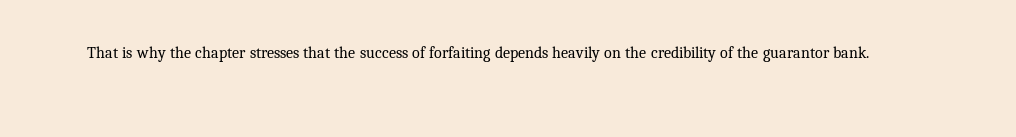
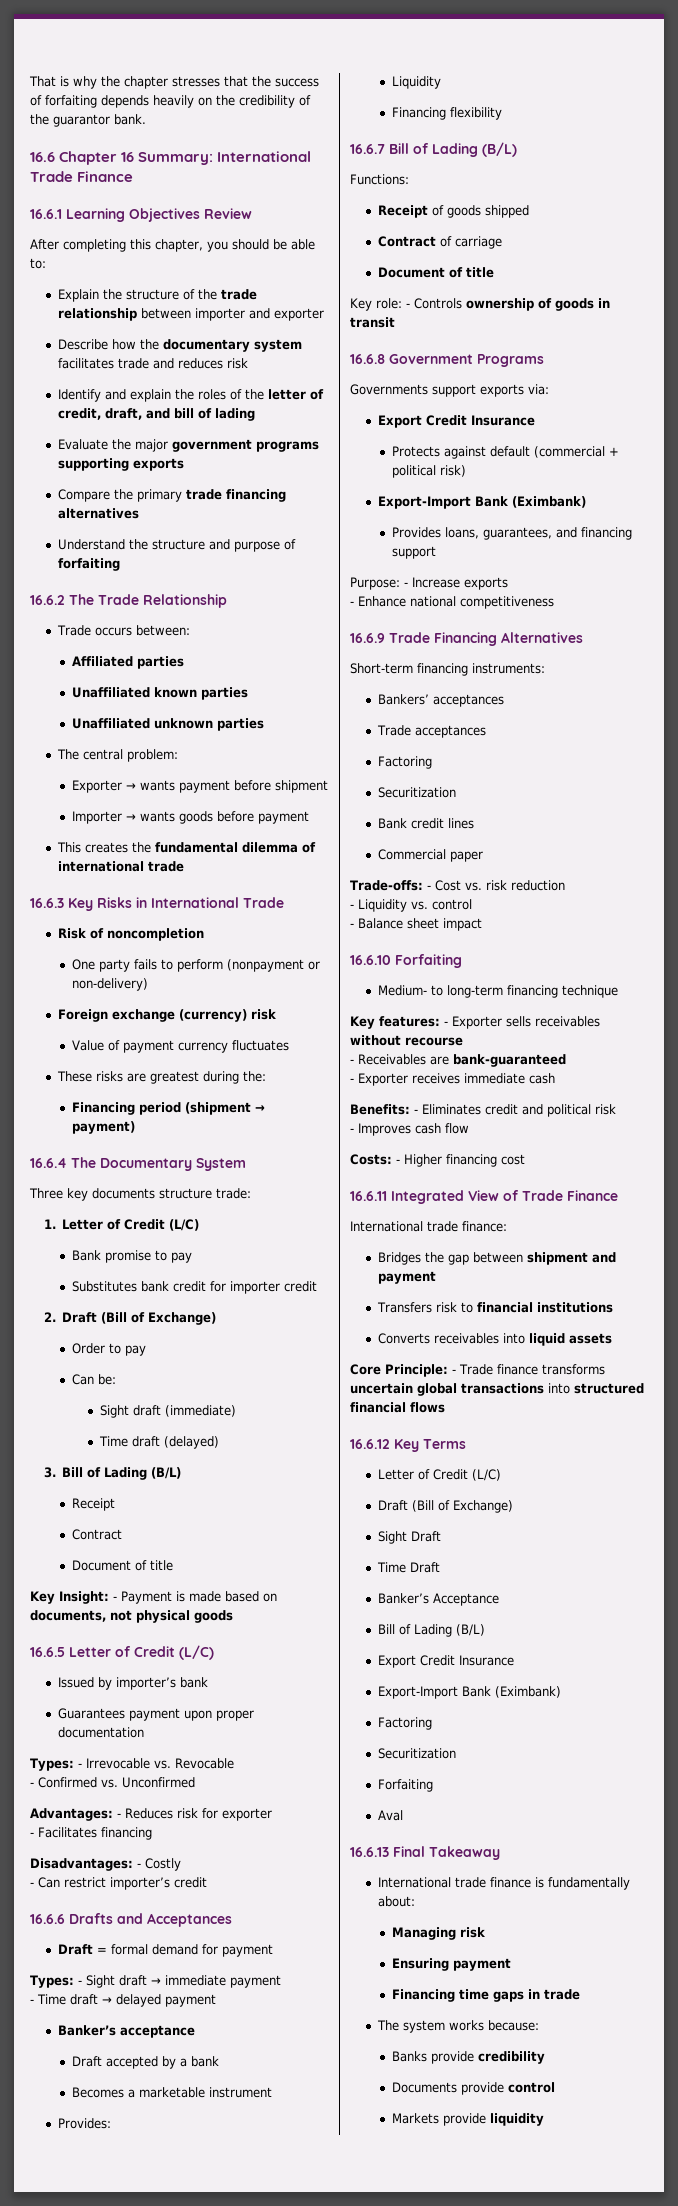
+ 16.6 Chapter 16 Summary: International Trade Finance
+ 16.6.1 Learning Objectives Review
+ After completing this chapter, you should be able to:
+ Explain the structure of the trade relationship between importer and exporter
+ Describe how the documentary system facilitates trade and reduces risk
+ Identify and explain the roles of the letter of credit, draft, and bill of lading
+ Evaluate the major government programs supporting exports
+ Compare the primary trade financing alternatives
+ Understand the structure and purpose of forfaiting
+ 16.6.2 The Trade Relationship
+ Trade occurs between:
+ Affiliated parties
+ Unaffiliated known parties
+ Unaffiliated unknown parties
+ The central problem:
+ Exporter → wants payment before shipment
+ Importer → wants goods before payment
+ This creates the fundamental dilemma of international trade
+ 16.6.3 Key Risks in International Trade
+ Risk of noncompletion
+ One party fails to perform (nonpayment or non-delivery)
+ Foreign exchange (currency) risk
+ Value of payment currency fluctuates
+ These risks are greatest during the:
+ Financing period (shipment → payment)
+ 16.6.4 The Documentary System
+ Three key documents structure trade:
+ 1. Letter of Credit (L/C)
+ Bank promise to pay
+ Substitutes bank credit for importer credit
+ 2. Draft (Bill of Exchange)
+ Order to pay
+ Can be:
+ Sight draft (immediate)
+ Time draft (delayed)
+ 3. Bill of Lading (B/L)
+ Receipt
+ Contract
+ Document of title
+ Key Insight: - Payment is made based on documents, not physical goods
+ 16.6.5 Letter of Credit (L/C)
+ Issued by importer’s bank
+ Guarantees payment upon proper documentation
+ Types: - Irrevocable vs. Revocable
+ - Confirmed vs. Unconfirmed
+ Advantages: - Reduces risk for exporter
+ - Facilitates financing
+ Disadvantages: - Costly
+ - Can restrict importer’s credit
+ 16.6.6 Drafts and Acceptances
+ Draft = formal demand for payment
+ Types: - Sight draft → immediate payment
+ - Time draft → delayed payment
+ Banker’s acceptance
+ Draft accepted by a bank
+ Becomes a marketable instrument
+ Provides:
+ Liquidity
+ Financing flexibility
+ 16.6.7 Bill of Lading (B/L)
+ Functions:
+ Receipt of goods shipped
+ Contract of carriage
+ Document of title
+ Key role: - Controls ownership of goods in transit
+ 16.6.8 Government Programs
+ Governments support exports via:
+ Export Credit Insurance
+ Protects against default (commercial + political risk)
+ Export-Import Bank (Eximbank)
+ Provides loans, guarantees, and financing support
+ Purpose: - Increase exports
+ - Enhance national competitiveness
+ 16.6.9 Trade Financing Alternatives
+ Short-term financing instruments:
+ Bankers’ acceptances
+ Trade acceptances
+ Factoring
+ Securitization
+ Bank credit lines
+ Commercial paper
+ Trade-offs: - Cost vs. risk reduction
+ - Liquidity vs. control
+ - Balance sheet impact
+ 16.6.10 Forfaiting
+ Medium- to long-term financing technique
+ Key features: - Exporter sells receivables without recourse
+ - Receivables are bank-guaranteed
+ - Exporter receives immediate cash
+ Benefits: - Eliminates credit and political risk
+ - Improves cash flow
+ Costs: - Higher financing cost
+ 16.6.11 Integrated View of Trade Finance
+ International trade finance:
+ Bridges the gap between shipment and payment
+ Transfers risk to financial institutions
+ Converts receivables into liquid assets
+ Core Principle: - Trade finance transforms uncertain global transactions into structured financial flows
+ 16.6.12 Key Terms
+ Letter of Credit (L/C)
+ Draft (Bill of Exchange)
+ Sight Draft
+ Time Draft
+ Banker’s Acceptance
+ Bill of Lading (B/L)
+ Export Credit Insurance
+ Export-Import Bank (Eximbank)
+ Factoring
+ Securitization
+ Forfaiting
+ Aval
+ 16.6.13 Final Takeaway
+ International trade finance is fundamentally about:
+ Managing risk
+ Ensuring payment
+ Financing time gaps in trade
+ The system works because:
+ Banks provide credibility
+ Documents provide control
+ Markets provide liquidity

